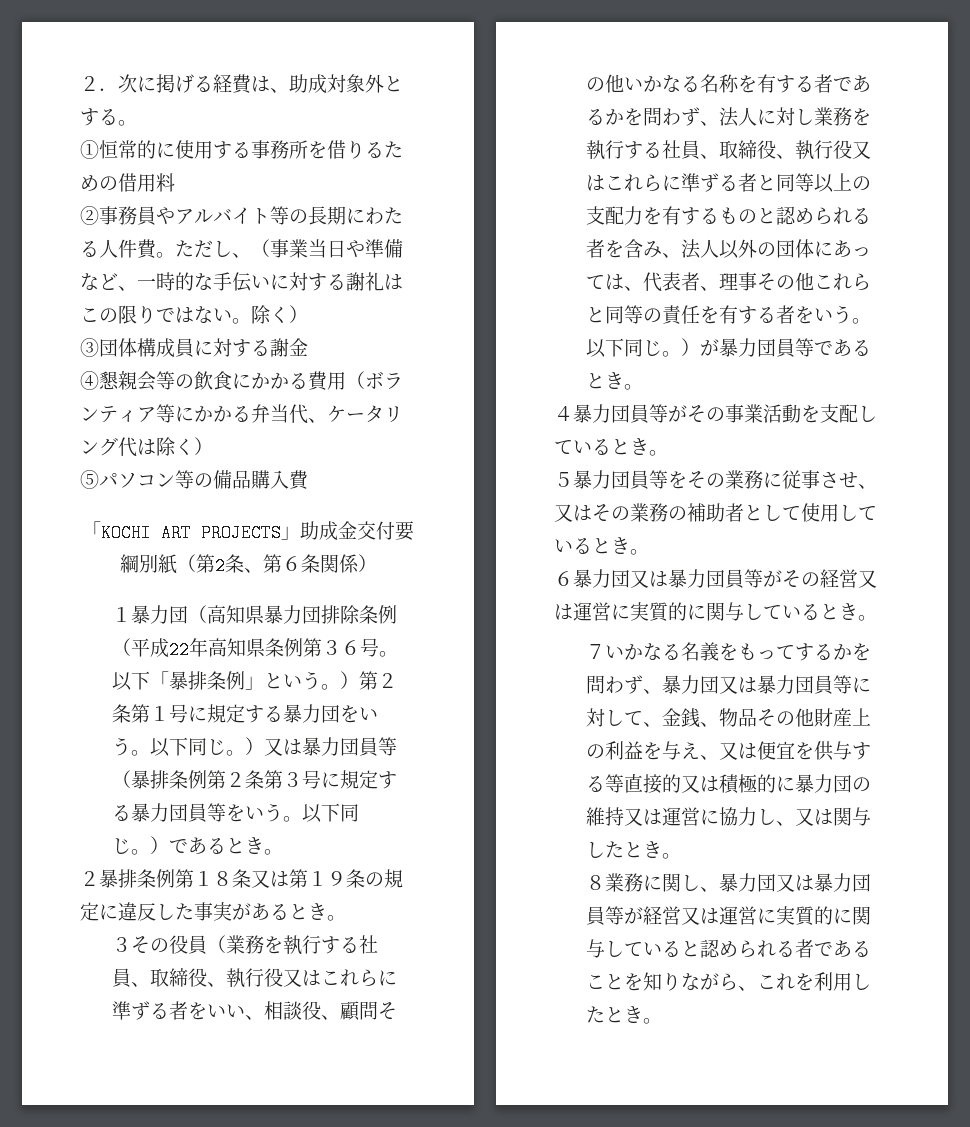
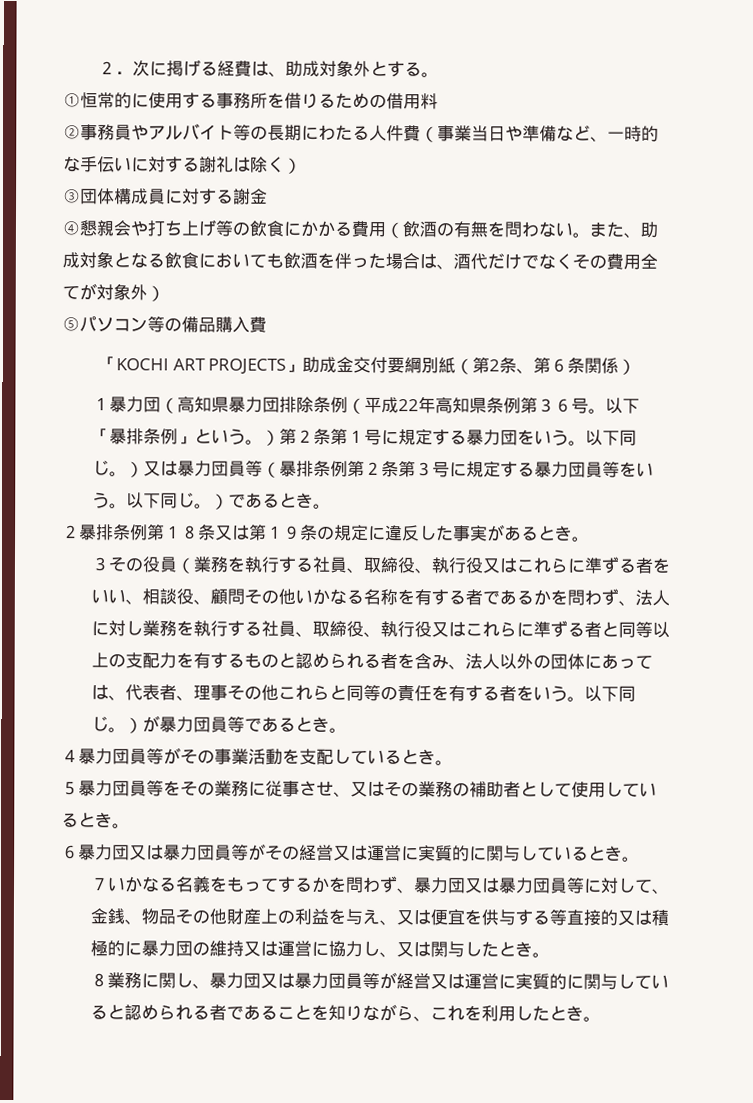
- ②事務員やアルバイト等の長期にわたる人件費。ただし、（事業当日や準備など、一時的な手伝いに対する謝礼はこの限りではない。除く）
+ ②事務員やアルバイト等の長期にわたる人件費（事業当日や準備など、一時的な手伝いに対する謝礼は除く）
- ④懇親会等の飲食にかかる費用（ボランティア等にかかる弁当代、ケータリング代は除く）
+ ④懇親会や打ち上げ等の飲食にかかる費用（飲酒の有無を問わない。また、助成対象となる飲食においても飲酒を伴った場合は、酒代だけでなくその費用全てが対象外）

